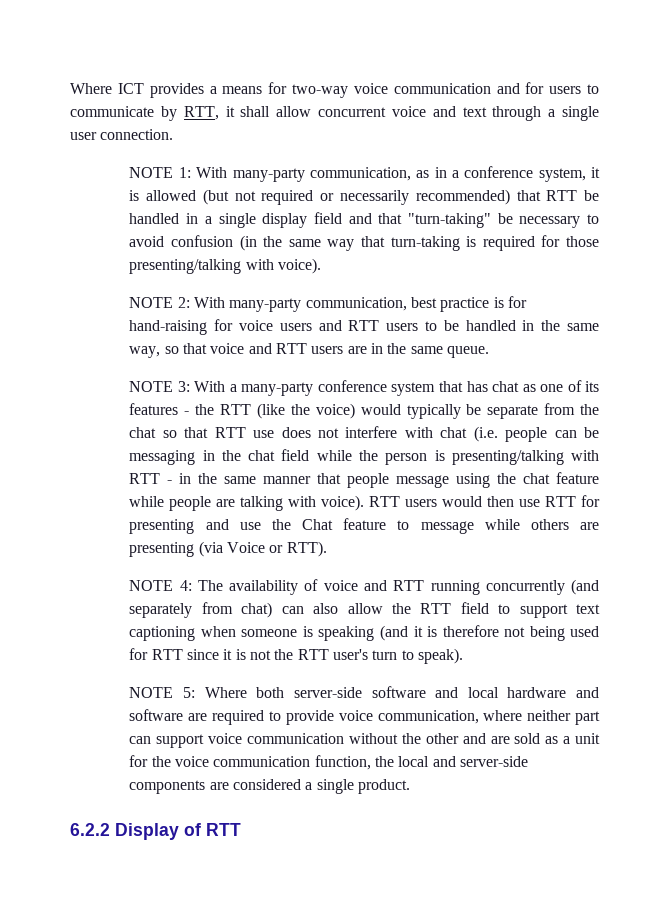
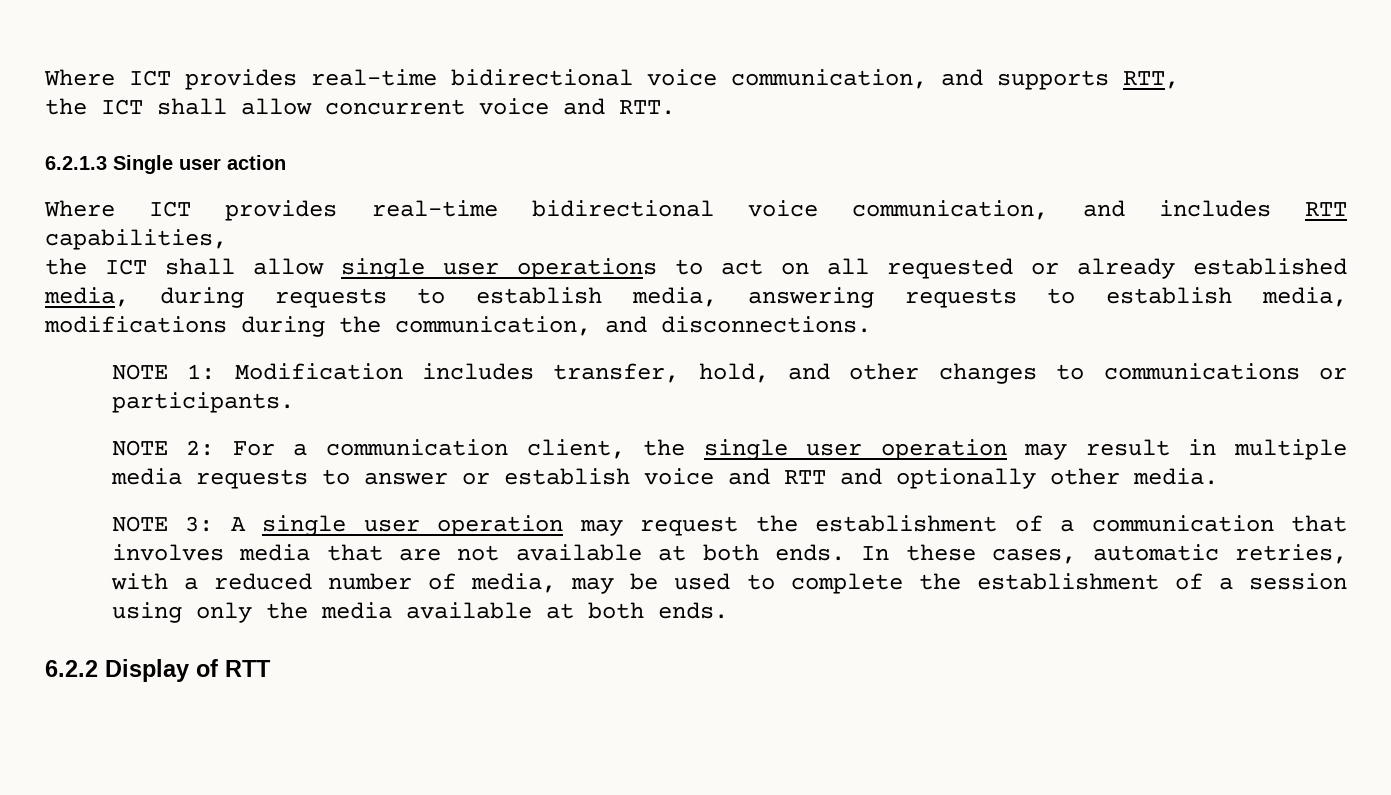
- Where ICT provides a means for two-way voice communication and for users to communicate by RTT, it shall allow concurrent voice and text through a single user connection.
- NOTE 1: With many-party communication, as in a conference system, it is allowed (but not required or necessarily recommended) that RTT be handled in a single display field and that "turn-taking" be necessary to avoid confusion (in the same way that turn-taking is required for those presenting/talking with voice).
- NOTE 2: With many-party communication, best practice is for hand-raising for voice users and RTT users to be handled in the same way, so that voice and RTT users are in the same queue.
- NOTE 3: With a many-party conference system that has chat as one of its features - the RTT (like the voice) would typically be separate from the chat so that RTT use does not interfere with chat (i.e. people can be messaging in the chat field while the person is presenting/talking with RTT - in the same manner that people message using the chat feature while people are talking with voice). RTT users would then use RTT for presenting and use the Chat feature to message while others are presenting (via Voice or RTT).
- NOTE 4: The availability of voice and RTT running concurrently (and separately from chat) can also allow the RTT field to support text captioning when someone is speaking (and it is therefore not being used for RTT since it is not the RTT user's turn to speak).
- NOTE 5: Where both server-side software and local hardware and software are required to provide voice communication, where neither part can support voice communication without the other and are sold as a unit for the voice communication function, the local and server-side components are considered a single product.
+ Where ICT provides real-time bidirectional voice communication, and supports RTT,
+ the ICT shall allow concurrent voice and RTT.
+ 6.2.1.3 Single user action
+ Where ICT provides real-time bidirectional voice communication, and includes RTT capabilities,
+ the ICT shall allow single user operations to act on all requested or already established media, during requests to establish media, answering requests to establish media, modifications during the communication, and disconnections.
+ NOTE 1: Modification includes transfer, hold, and other changes to communications or participants.
+ NOTE 2: For a communication client, the single user operation may result in multiple media requests to answer or establish voice and RTT and optionally other media.
+ NOTE 3: A single user operation may request the establishment of a communication that involves media that are not available at both ends. In these cases, automatic retries, with a reduced number of media, may be used to complete the establishment of a session using only the media available at both ends.

